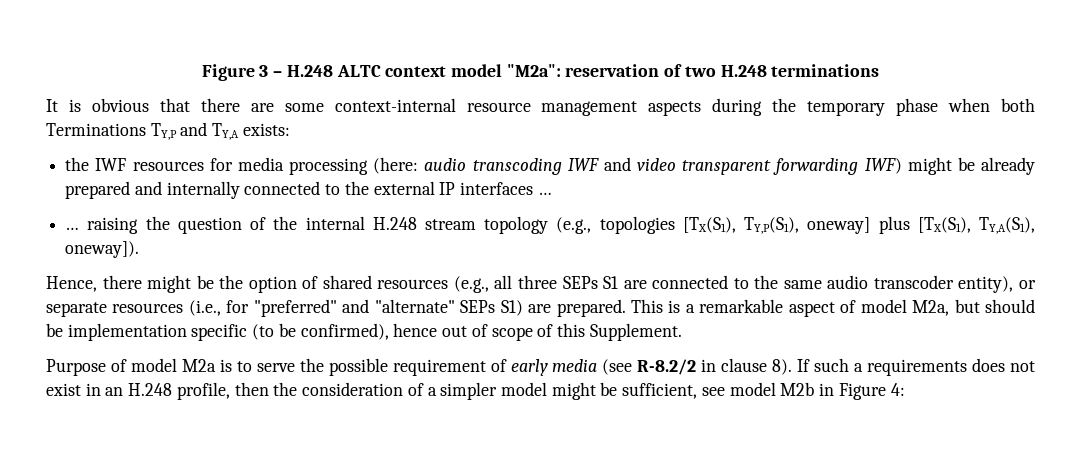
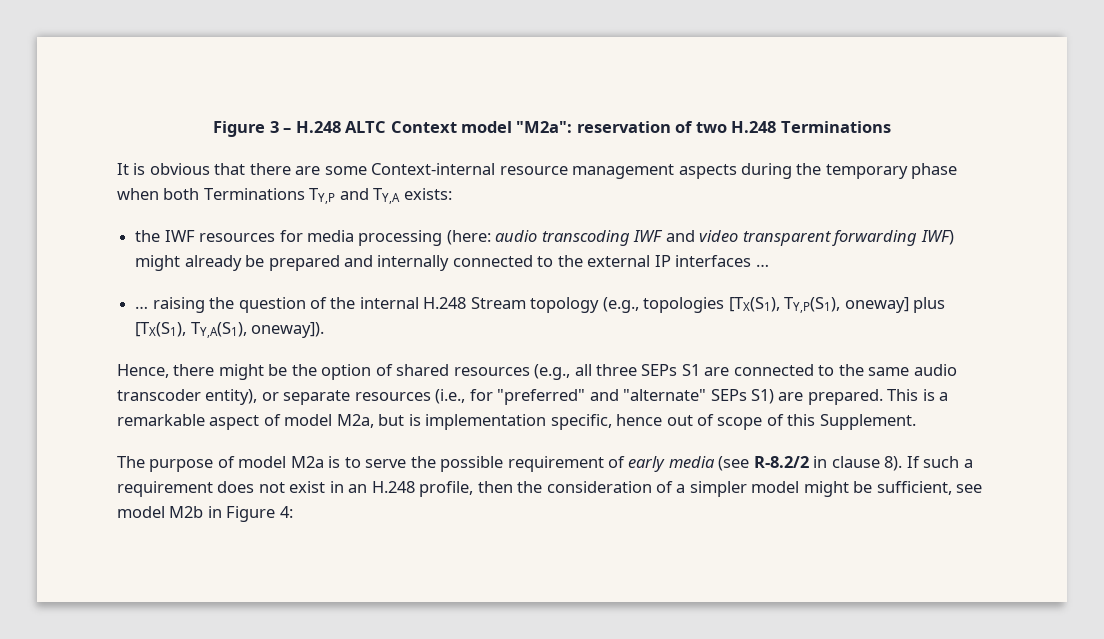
- Figure 3 – H.248 ALTC context model "M2a": reservation of two H.248 terminations
+ Figure 3 – H.248 ALTC Context model "M2a": reservation of two H.248 Terminations
- It is obvious that there are some context-internal resource management aspects during the temporary phase when both Terminations TY,P and TY,A exists:
+ It is obvious that there are some Context-internal resource management aspects during the temporary phase when both Terminations TY,P and TY,A exists:
- the IWF resources for media processing (here: audio transcoding IWF and video transparent forwarding IWF) might be already prepared and internally connected to the external IP interfaces …
+ the IWF resources for media processing (here: audio transcoding IWF and video transparent forwarding IWF) might already be prepared and internally connected to the external IP interfaces …
- … raising the question of the internal H.248 stream topology (e.g., topologies [TX(S1), TY,P(S1), oneway] plus [TX(S1), TY,A(S1), oneway]).
+ … raising the question of the internal H.248 Stream topology (e.g., topologies [TX(S1), TY,P(S1), oneway] plus [TX(S1), TY,A(S1), oneway]).
- This is a remarkable aspect of model M2a, but should be implementation specific (to be confirmed), hence out of scope of this Supplement.
+ This is a remarkable aspect of model M2a, but is implementation specific, hence out of scope of this Supplement.
- Purpose of model M2a is to serve the possible requirement of early media (see R-8.2/2 in clause 8).
+ The purpose of model M2a is to serve the possible requirement of early media (see R-8.2/2 in clause 8).
- If such a requirements does not exist in an H.248 profile, then the consideration of a simpler model might be sufficient, see model M2b in Figure 4:
+ If such a requirement does not exist in an H.248 profile, then the consideration of a simpler model might be sufficient, see model M2b in Figure 4:

